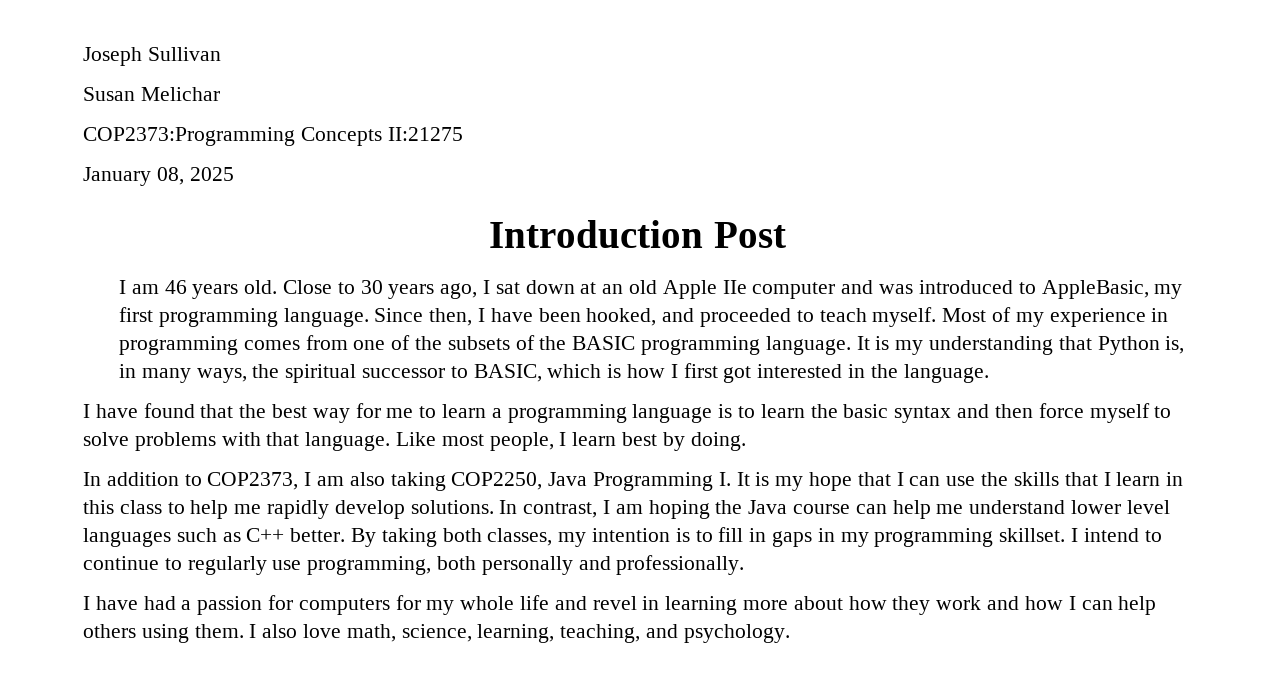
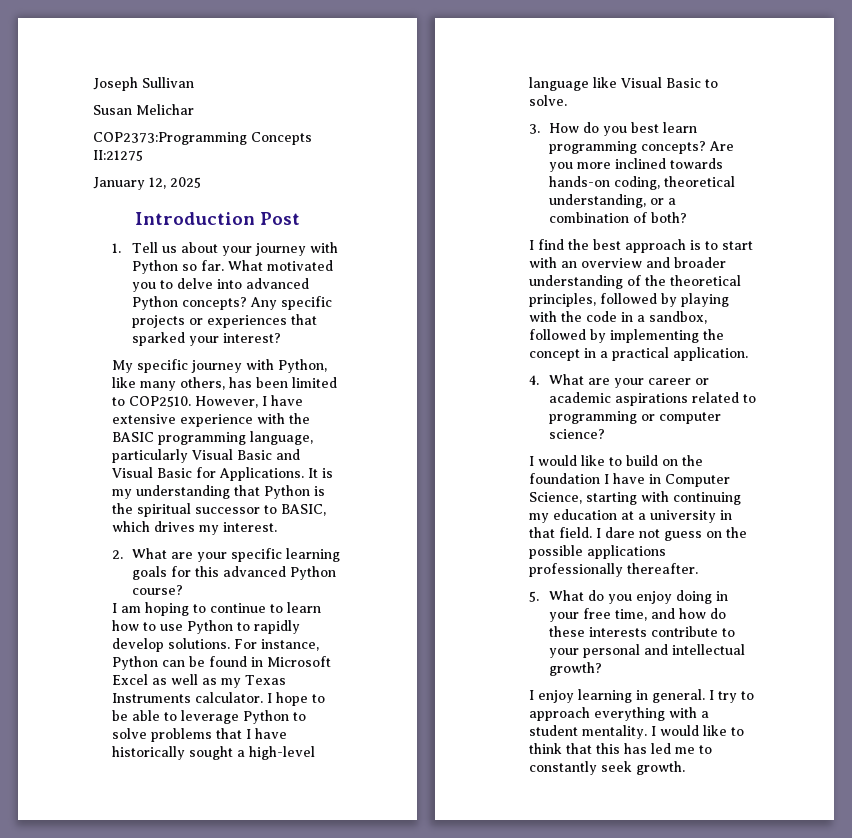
- January 08, 2025
+ January 12, 2025
- I am 46 years old. Close to 30 years ago, I sat down at an old Apple IIe computer and was introduced to AppleBasic, my first programming language. Since then, I have been hooked, and proceeded to teach myself. Most of my experience in programming comes from one of the subsets of the BASIC programming language.
+ 1. Tell us about your journey with Python so far. What motivated you to delve into advanced Python concepts? Any specific projects or experiences that sparked your interest?
+ My specific journey with Python, like many others, has been limited to COP2510. However, I have extensive experience with the BASIC programming language, particularly Visual Basic and Visual Basic for Applications.
- It is my understanding that Python is, in many ways, the spiritual successor to BASIC, which is how I first got interested in the language.
- I have found that the best way for me to learn a programming language is to learn the basic syntax and then force myself to solve problems with that language. Like most people, I learn best by doing.
- In addition to COP2373, I am also taking COP2250, Java Programming I. It is my hope that I can use the skills that I learn in this class to help me rapidly develop solutions. In contrast, I am hoping the Java course can help me understand lower level languages such as C++ better. By taking both classes, my intention is to fill in gaps in my programming skillset. I intend to continue to regularly use programming, both personally and professionally.
- I have had a passion for computers for my whole life and revel in learning more about how they work and how I can help others using them. I also love math, science, learning, teaching, and psychology.
+ It is my understanding that Python is the spiritual successor to BASIC, which drives my interest.
+ 2. What are your specific learning goals for this advanced Python course?
+ I am hoping to continue to learn how to use Python to rapidly develop solutions. For instance, Python can be found in Microsoft Excel as well as my Texas Instruments calculator. I hope to be able to leverage Python to solve problems that I have historically sought a high-level language like Visual Basic to solve.
+ 3. How do you best learn programming concepts? Are you more inclined towards hands-on coding, theoretical understanding, or a combination of both?
+ I find the best approach is to start with an overview and broader understanding of the theoretical principles, followed by playing with the code in a sandbox, followed by implementing the concept in a practical application.
+ 4. What are your career or academic aspirations related to programming or computer science?
+ I would like to build on the foundation I have in Computer Science, starting with continuing my education at a university in that field. I dare not guess on the possible applications professionally thereafter.
+ 5. What do you enjoy doing in your free time, and how do these interests contribute to your personal and intellectual growth?
+ I enjoy learning in general. I try to approach everything with a student mentality. I would like to think that this has led me to constantly seek growth.

